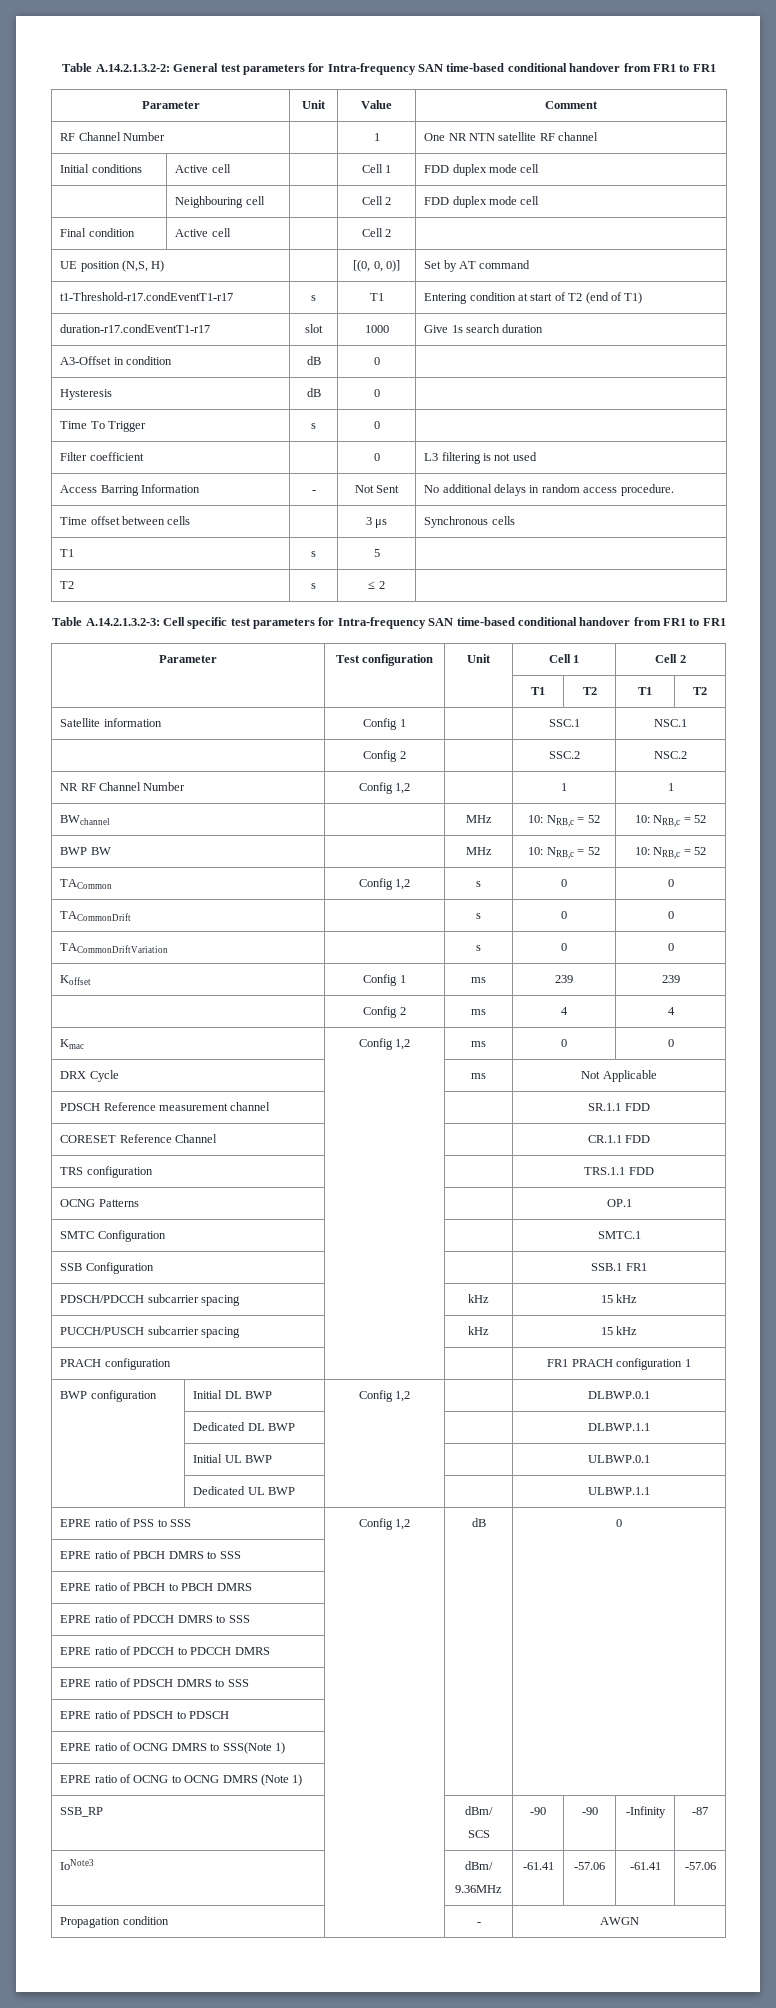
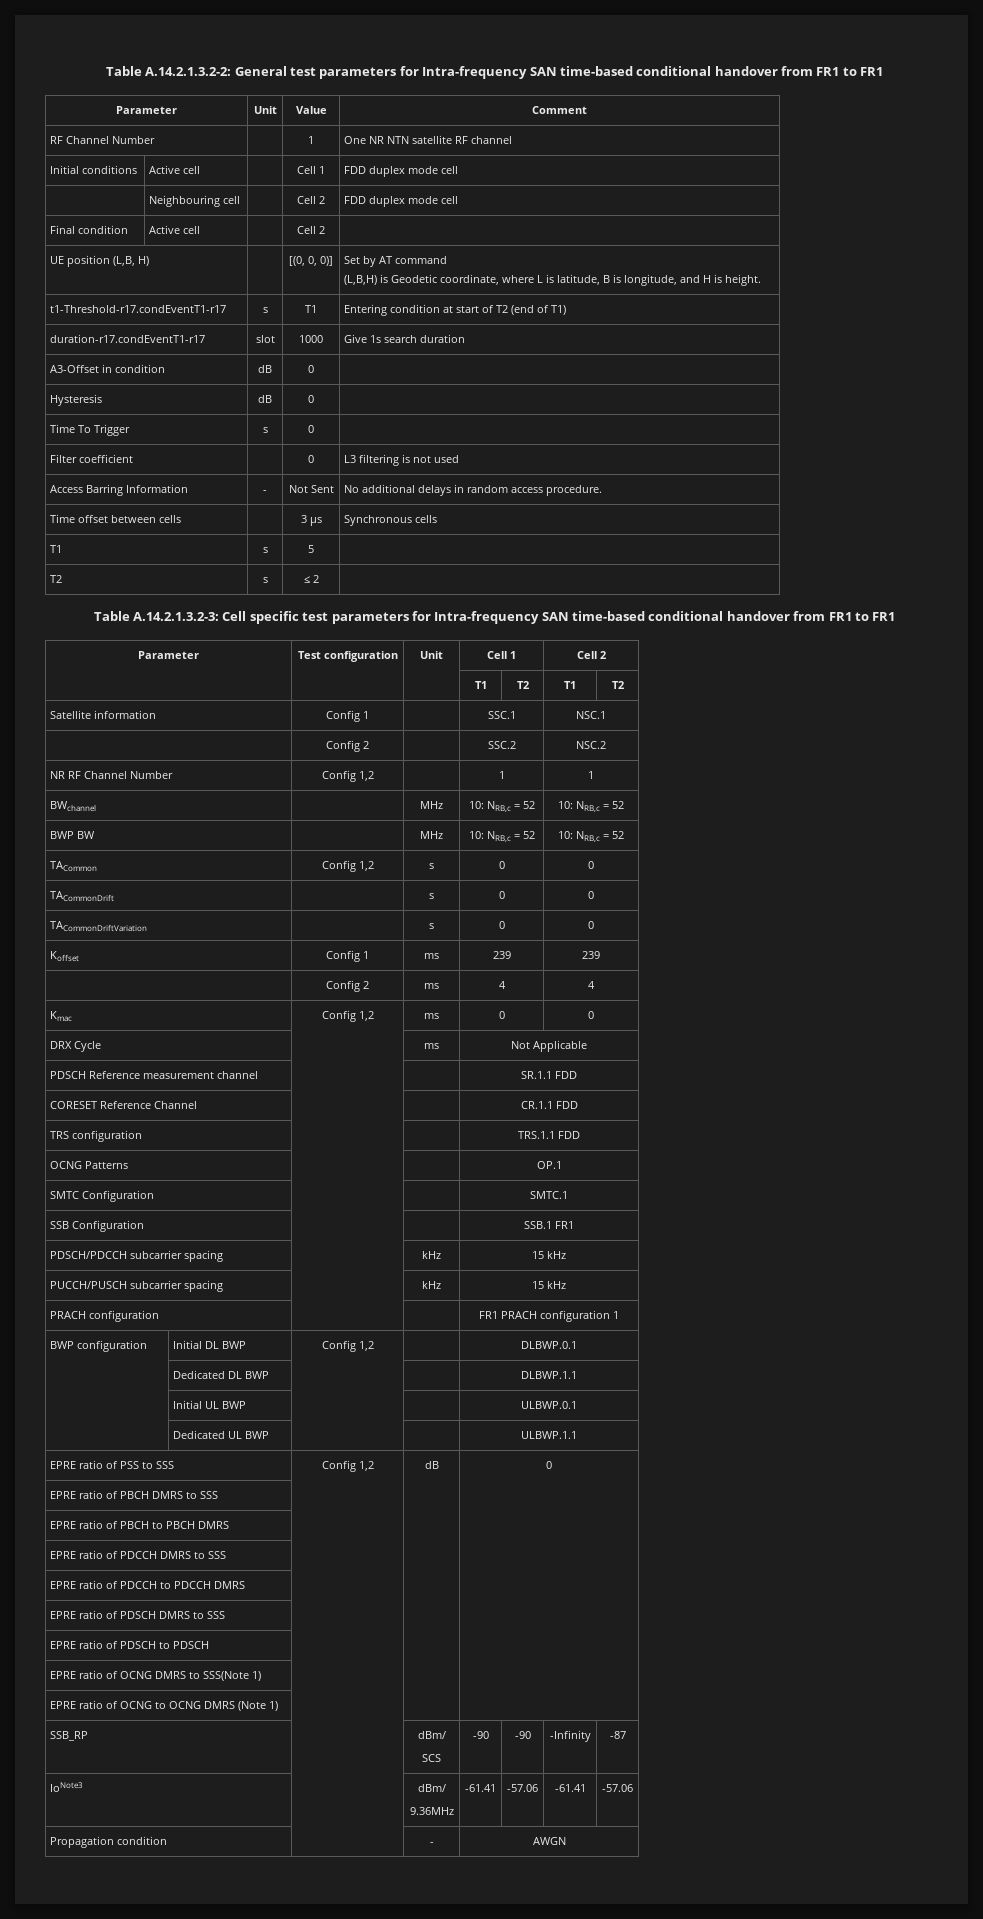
- UE position (N,S, H) | | [(0, 0, 0)] | Set by AT command
+ UE position (L,B, H) | | [(0, 0, 0)] | Set by AT command
+ (L,B,H) is Geodetic coordinate, where L is latitude, B is longitude, and H is height.

